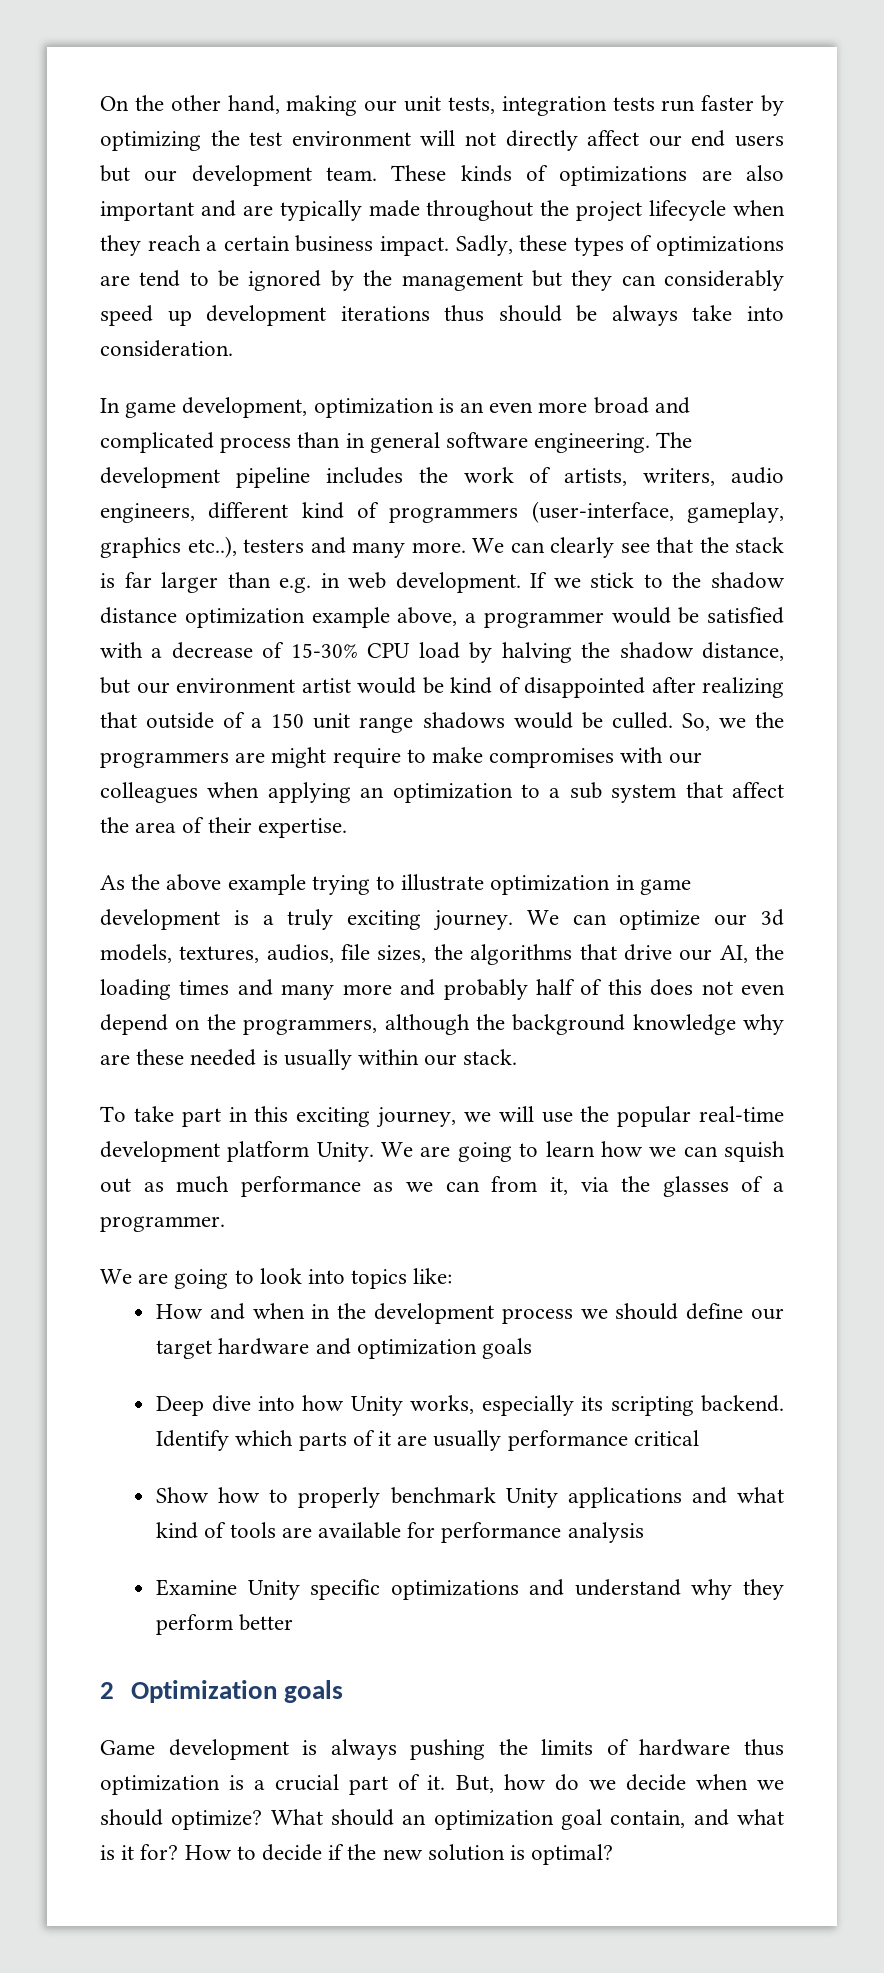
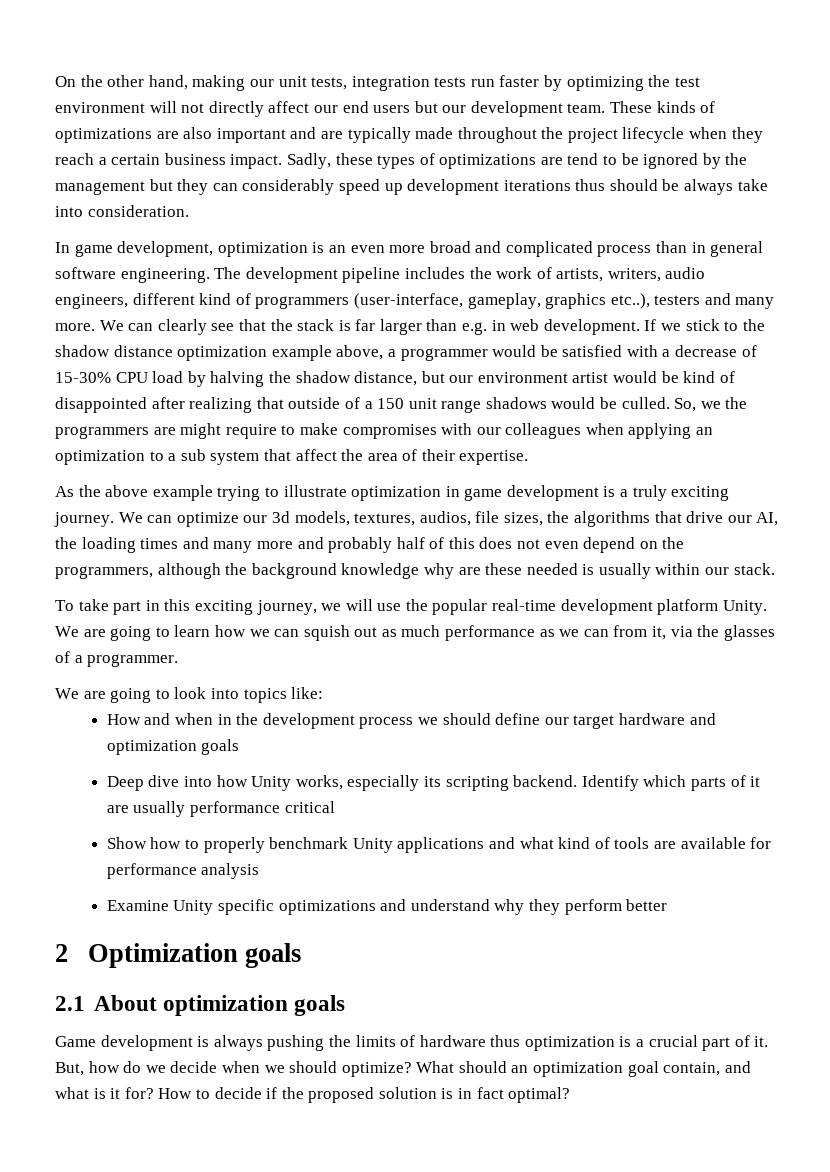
+ 2.1 About optimization goals
- How to decide if the new solution is optimal?
+ How to decide if the proposed solution is in fact optimal?

